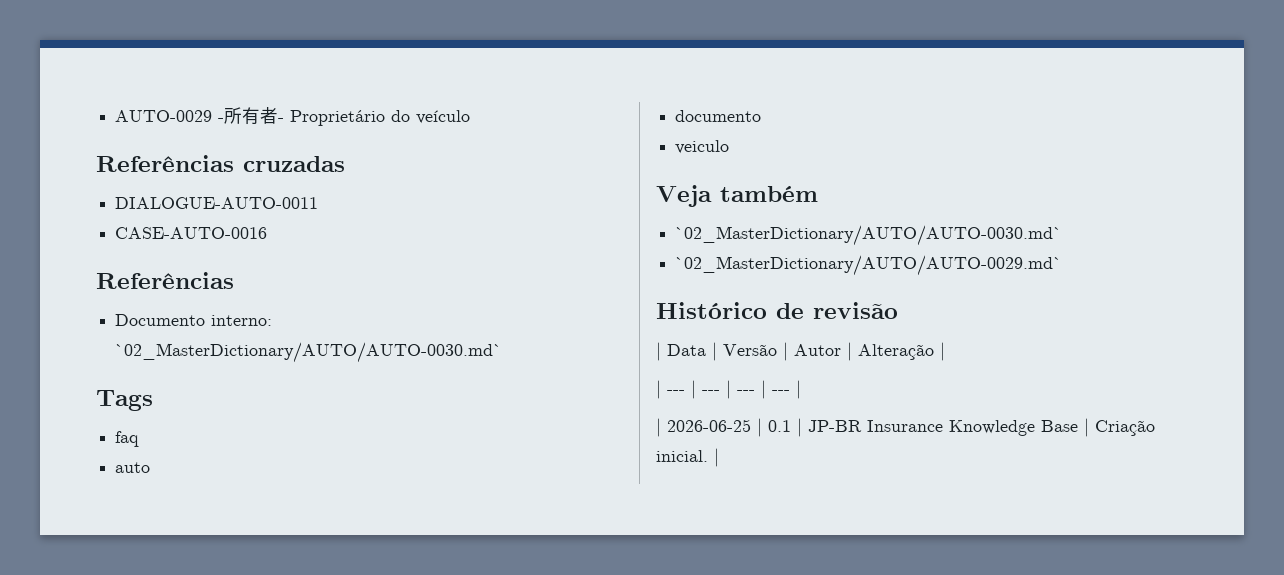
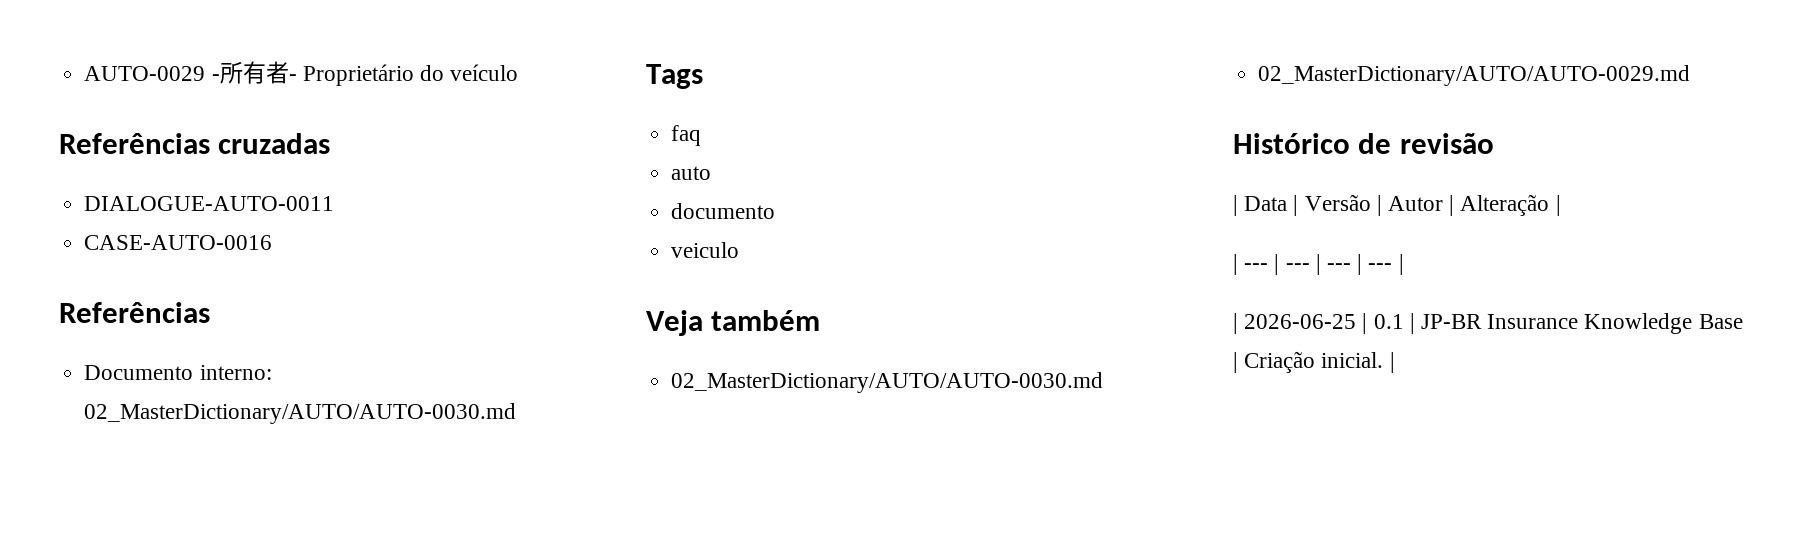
- Documento interno: `02_MasterDictionary/AUTO/AUTO-0030.md`
+ Documento interno: 02_MasterDictionary/AUTO/AUTO-0030.md
  Veja também
- `02_MasterDictionary/AUTO/AUTO-0030.md`
- `02_MasterDictionary/AUTO/AUTO-0029.md`
+ 02_MasterDictionary/AUTO/AUTO-0030.md
+ 02_MasterDictionary/AUTO/AUTO-0029.md

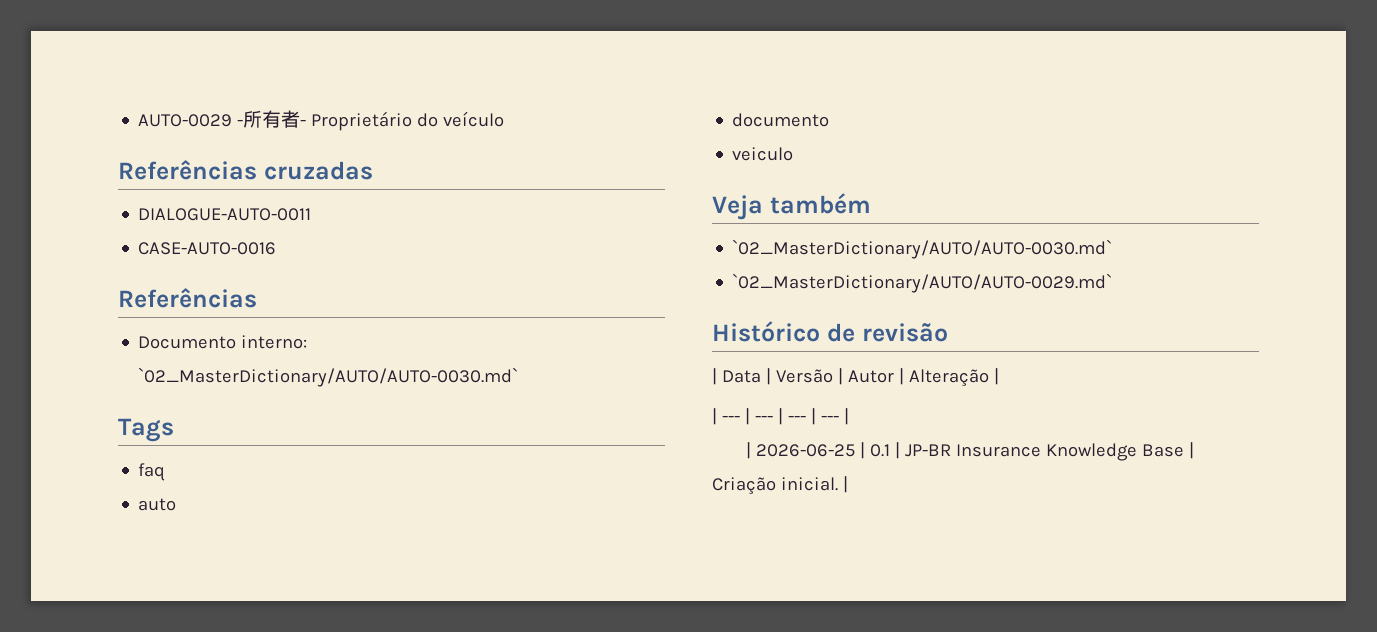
- Documento interno: 02_MasterDictionary/AUTO/AUTO-0030.md
+ Documento interno: `02_MasterDictionary/AUTO/AUTO-0030.md`
  Veja também
- 02_MasterDictionary/AUTO/AUTO-0030.md
- 02_MasterDictionary/AUTO/AUTO-0029.md
+ `02_MasterDictionary/AUTO/AUTO-0030.md`
+ `02_MasterDictionary/AUTO/AUTO-0029.md`

